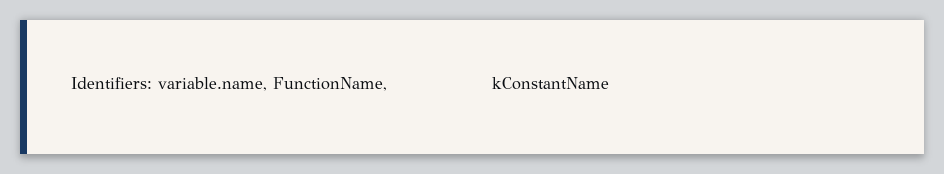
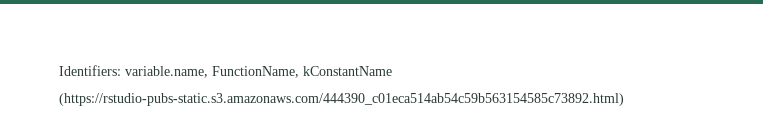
+ (https://rstudio-pubs-static.s3.amazonaws.com/444390_c01eca514ab54c59b563154585c73892.html)

